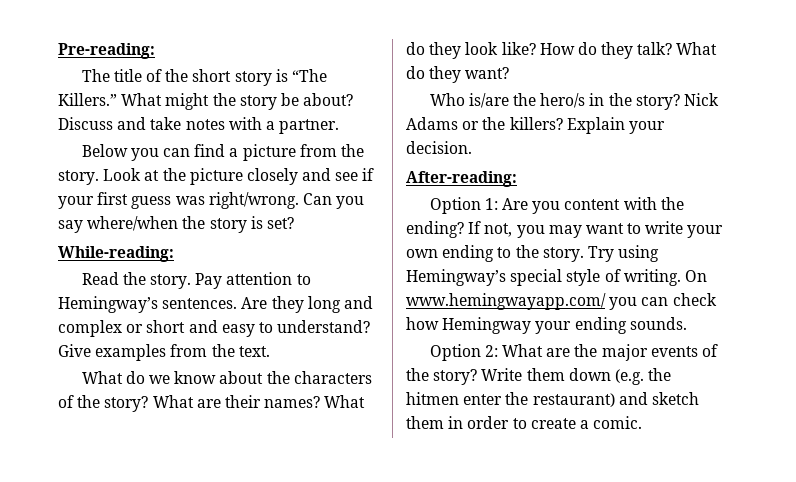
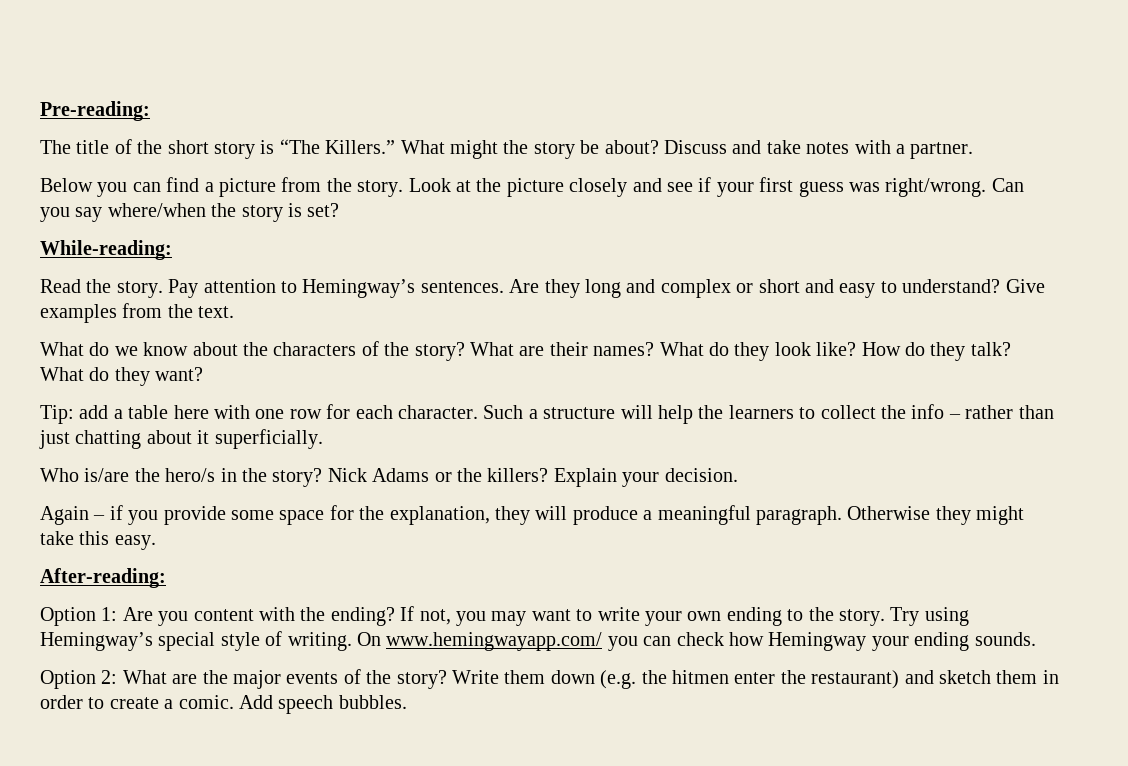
+ Tip: add a table here with one row for each character. Such a structure will help the learners to collect the info – rather than just chatting about it superficially.
+ Again – if you provide some space for the explanation, they will produce a meaningful paragraph. Otherwise they might take this easy.
+ Add speech bubbles.

